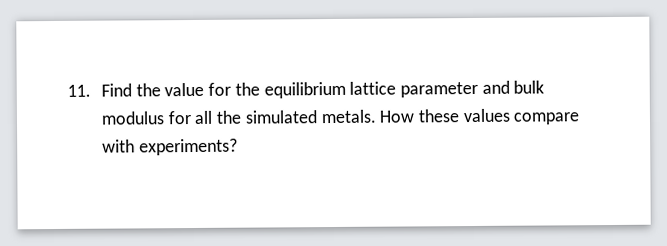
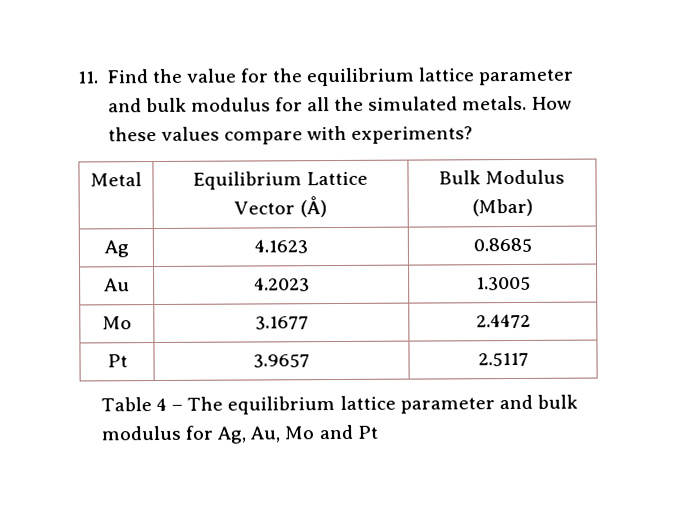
+ Metal | Equilibrium Lattice Vector (Å) | Bulk Modulus (Mbar)
+ Ag | 4.1623 | 0.8685
+ Au | 4.2023 | 1.3005
+ Mo | 3.1677 | 2.4472
+ Pt | 3.9657 | 2.5117
+ Table 4 – The equilibrium lattice parameter and bulk modulus for Ag, Au, Mo and Pt

